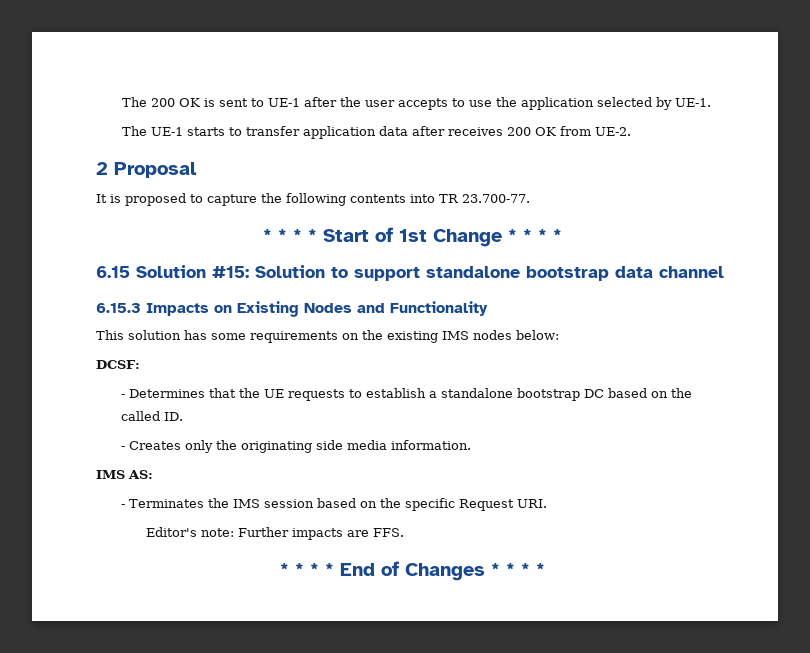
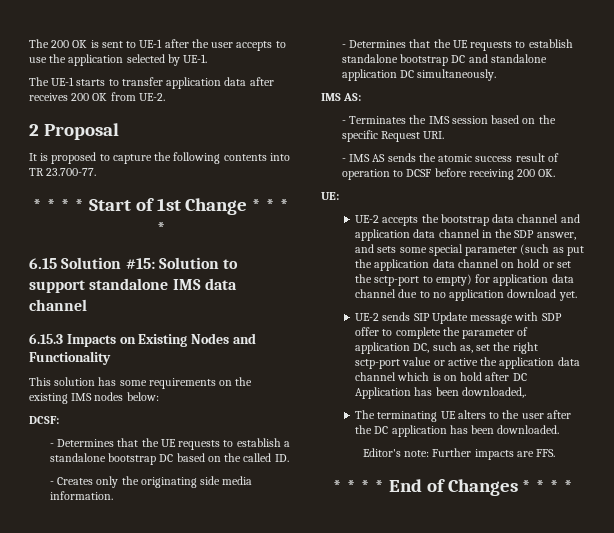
- 6.15 Solution #15: Solution to support standalone bootstrap data channel
+ 6.15 Solution #15: Solution to support standalone IMS data channel
+ - Determines that the UE requests to establish standalone bootstrap DC and standalone application DC simultaneously.
+ - IMS AS sends the atomic success result of operation to DCSF before receiving 200 OK.
+ UE:
+ UE-2 accepts the bootstrap data channel and application data channel in the SDP answer, and sets some special parameter (such as put the application data channel on hold or set the sctp-port to empty) for application data channel due to no application download yet.
+ UE-2 sends SIP Update message with SDP offer to complete the parameter of application DC, such as, set the right sctp-port value or active the application data channel which is on hold after DC Application has been downloaded,.
+ The terminating UE alters to the user after the DC application has been downloaded.

